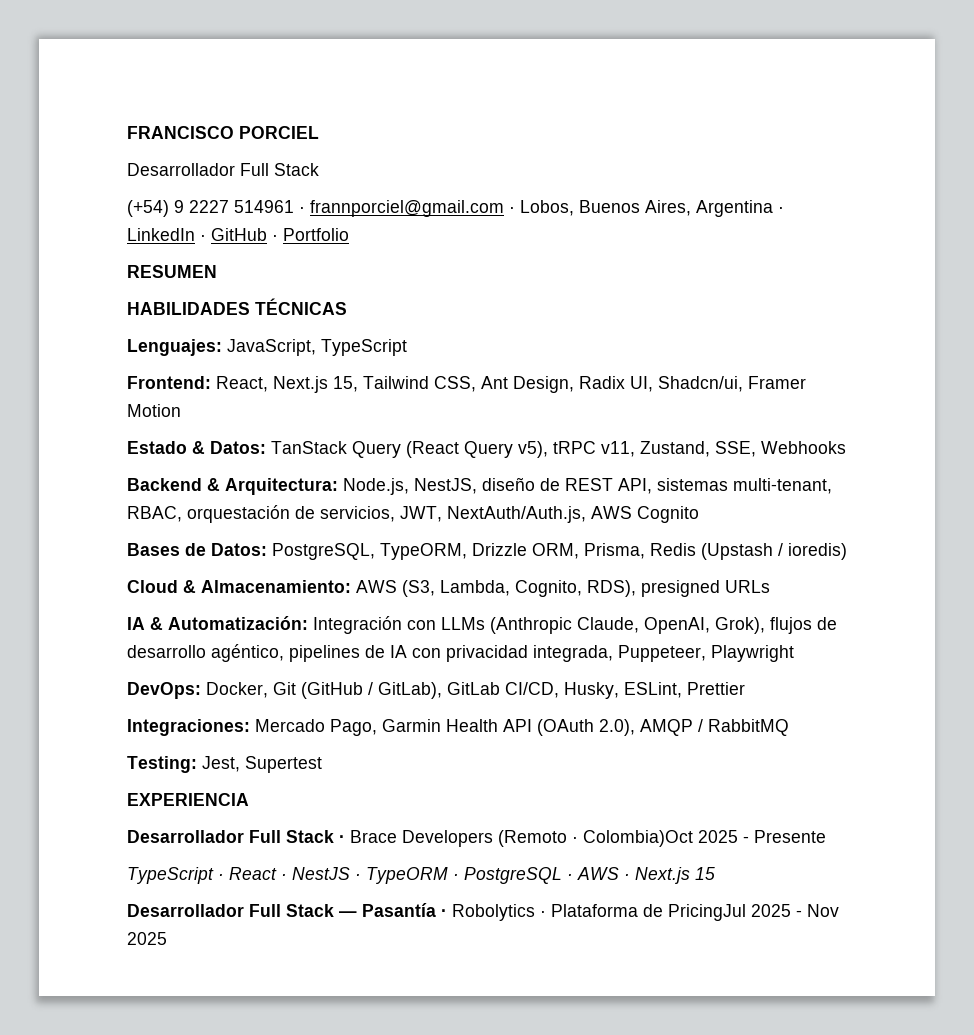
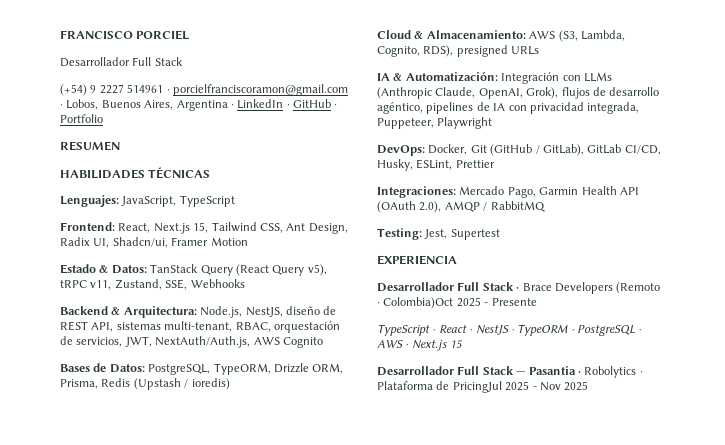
- (+54) 9 2227 514961 · frannporciel@gmail.com · Lobos, Buenos Aires, Argentina · LinkedIn · GitHub · Portfolio
+ (+54) 9 2227 514961 · porcielfranciscoramon@gmail.com · Lobos, Buenos Aires, Argentina · LinkedIn · GitHub · Portfolio

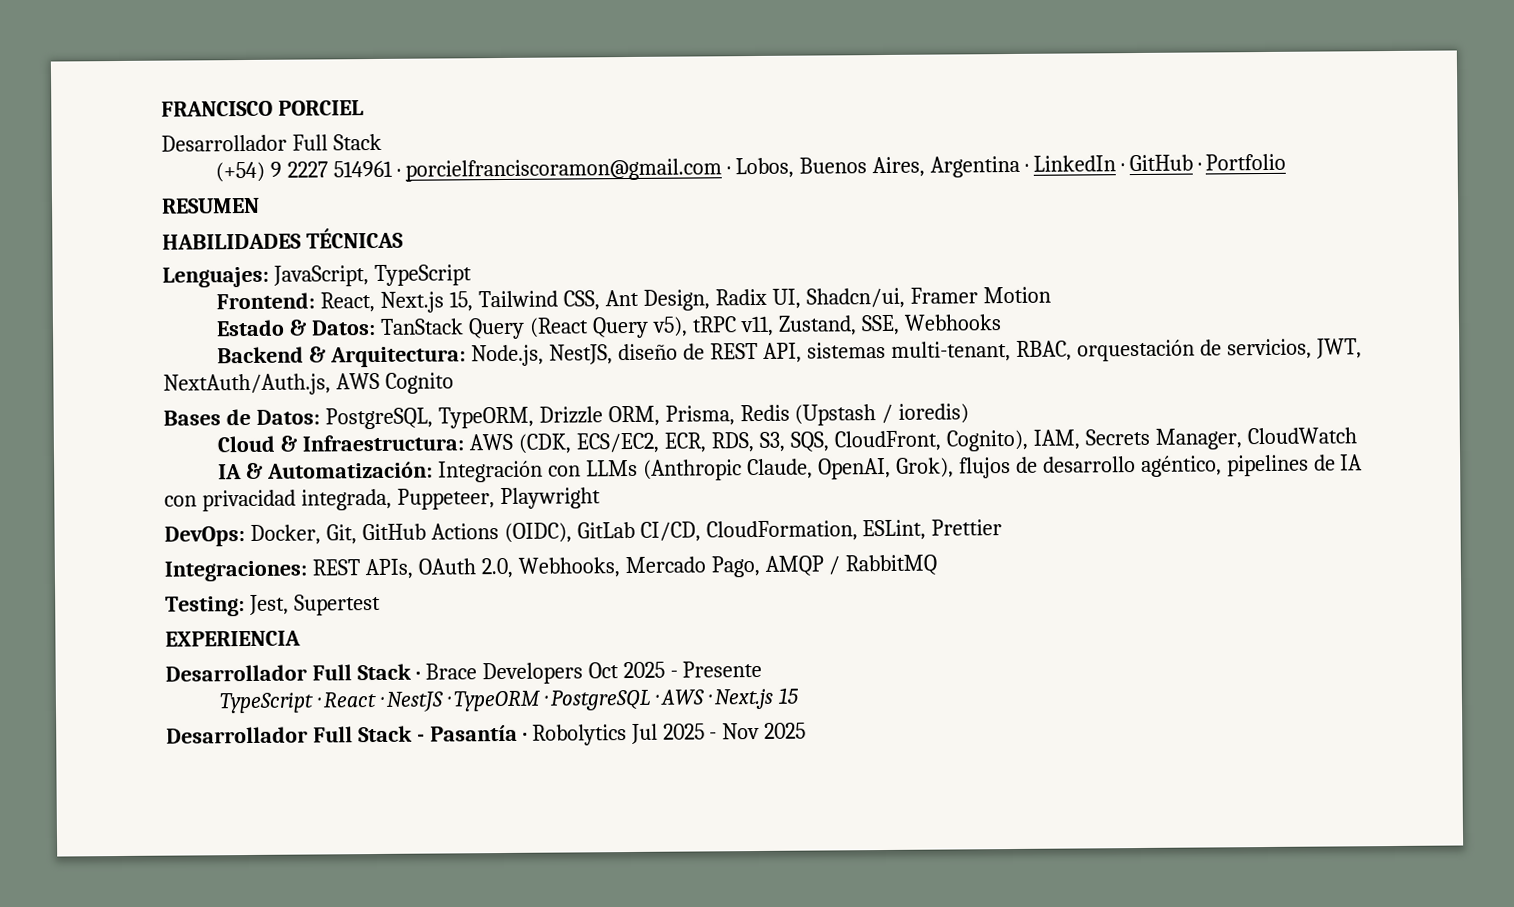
- Cloud & Almacenamiento: AWS (S3, Lambda, Cognito, RDS), presigned URLs
+ Cloud & Infraestructura: AWS (CDK, ECS/EC2, ECR, RDS, S3, SQS, CloudFront, Cognito), IAM, Secrets Manager, CloudWatch
- DevOps: Docker, Git (GitHub / GitLab), GitLab CI/CD, Husky, ESLint, Prettier
+ DevOps: Docker, Git, GitHub Actions (OIDC), GitLab CI/CD, CloudFormation, ESLint, Prettier
- Integraciones: Mercado Pago, Garmin Health API (OAuth 2.0), AMQP / RabbitMQ
+ Integraciones: REST APIs, OAuth 2.0, Webhooks, Mercado Pago, AMQP / RabbitMQ
- Desarrollador Full Stack · Brace Developers (Remoto · Colombia)Oct 2025 - Presente
+ Desarrollador Full Stack · Brace Developers Oct 2025 - Presente
- Desarrollador Full Stack — Pasantía · Robolytics · Plataforma de PricingJul 2025 - Nov 2025
+ Desarrollador Full Stack - Pasantía · Robolytics Jul 2025 - Nov 2025

